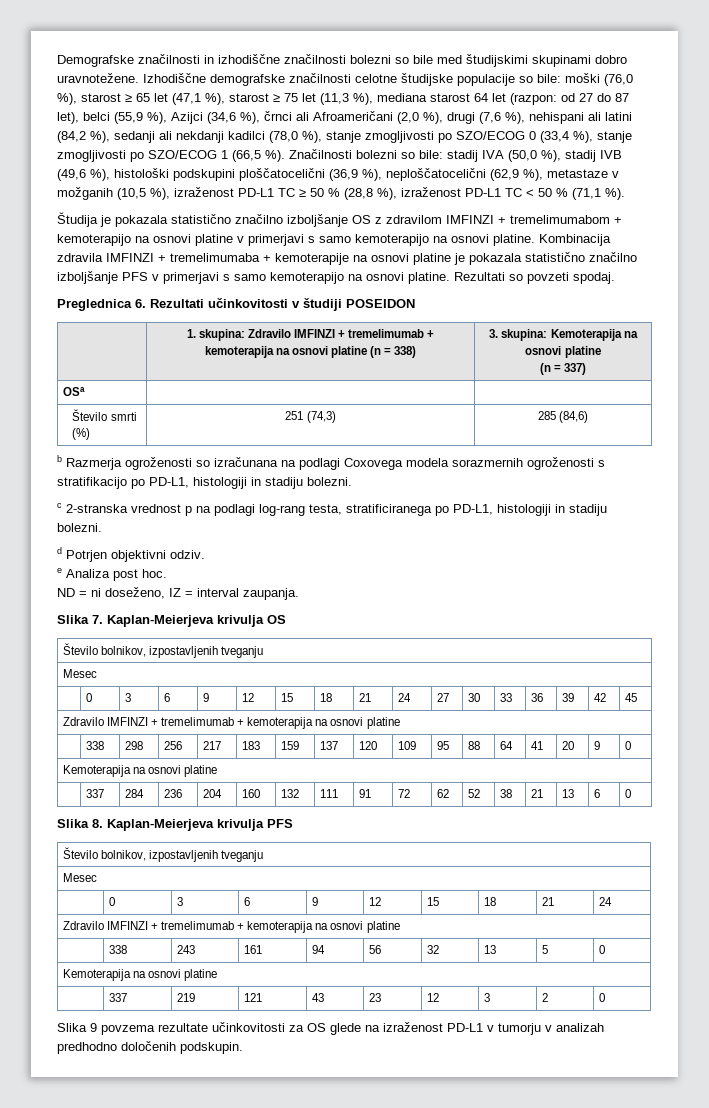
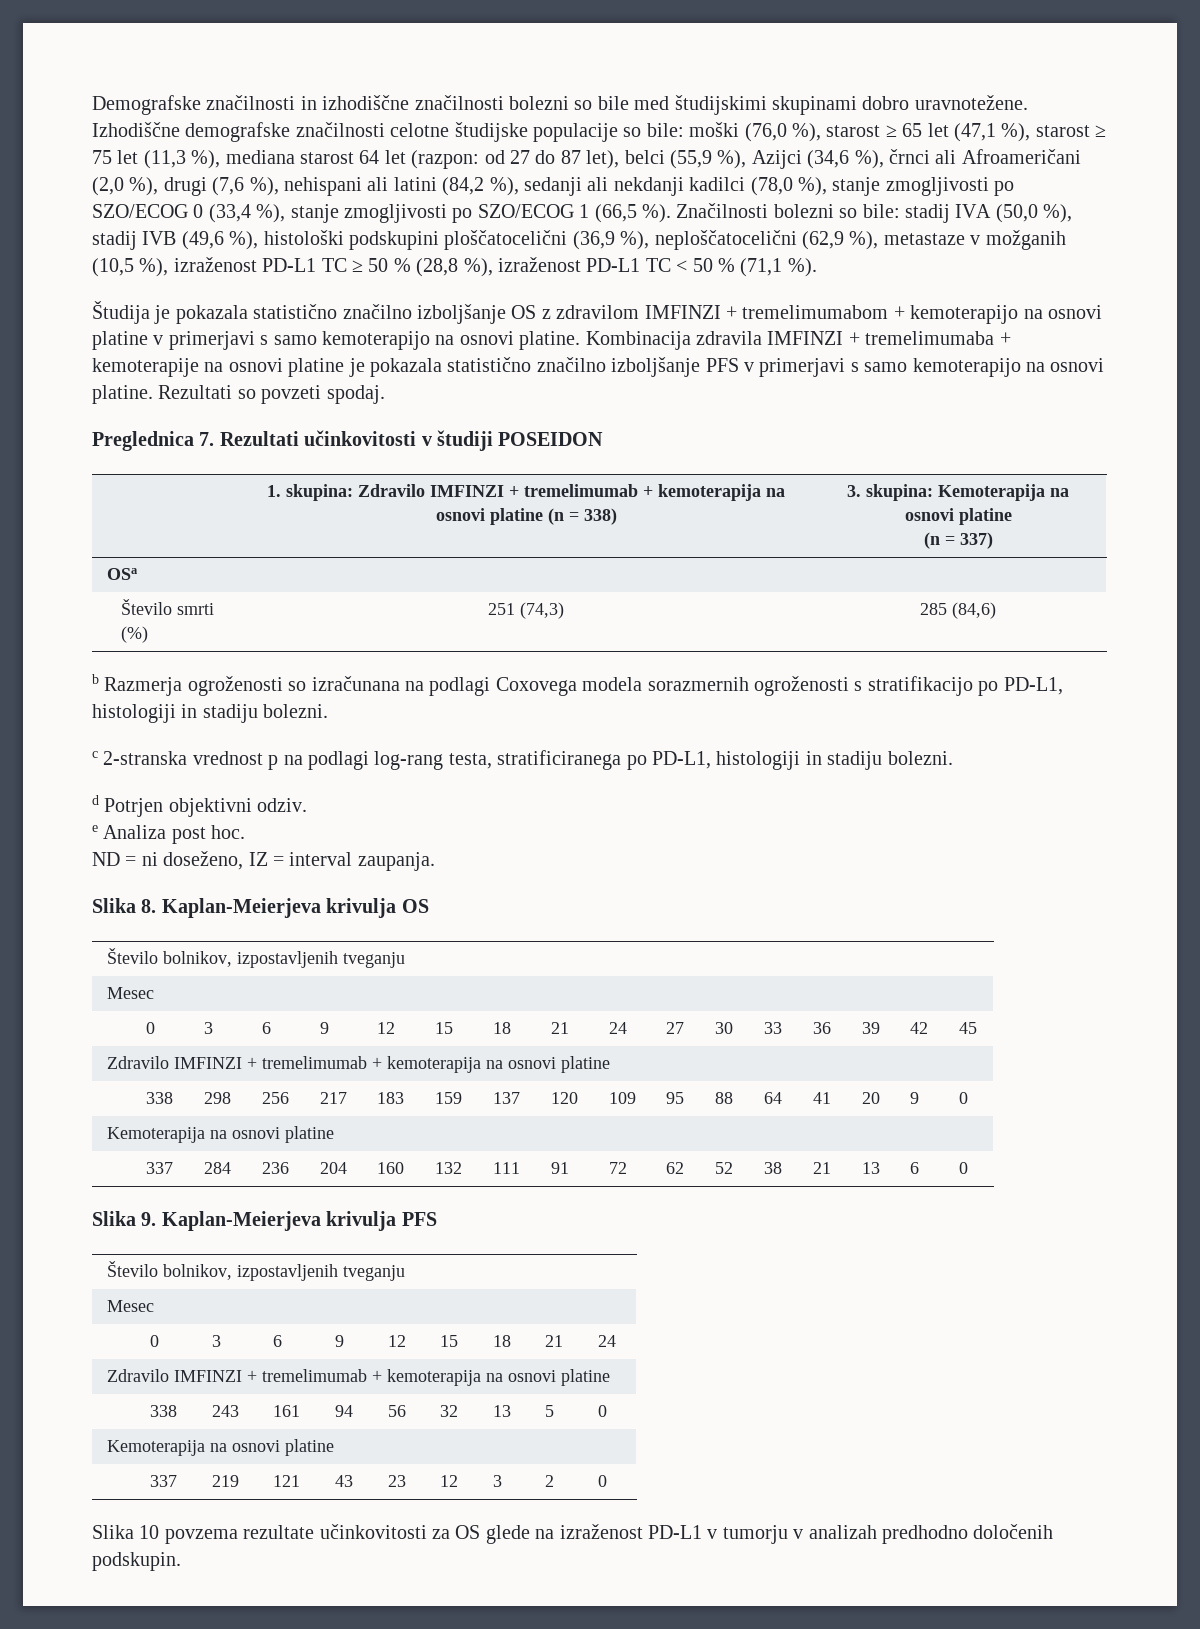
- Preglednica 6. Rezultati učinkovitosti v študiji POSEIDON
+ Preglednica 7. Rezultati učinkovitosti v študiji POSEIDON
- Slika 7. Kaplan-Meierjeva krivulja OS
+ Slika 8. Kaplan-Meierjeva krivulja OS
- Slika 8. Kaplan-Meierjeva krivulja PFS
+ Slika 9. Kaplan-Meierjeva krivulja PFS
- Slika 9 povzema rezultate učinkovitosti za OS glede na izraženost PD-L1 v tumorju v analizah predhodno določenih podskupin.
+ Slika 10 povzema rezultate učinkovitosti za OS glede na izraženost PD-L1 v tumorju v analizah predhodno določenih podskupin.

